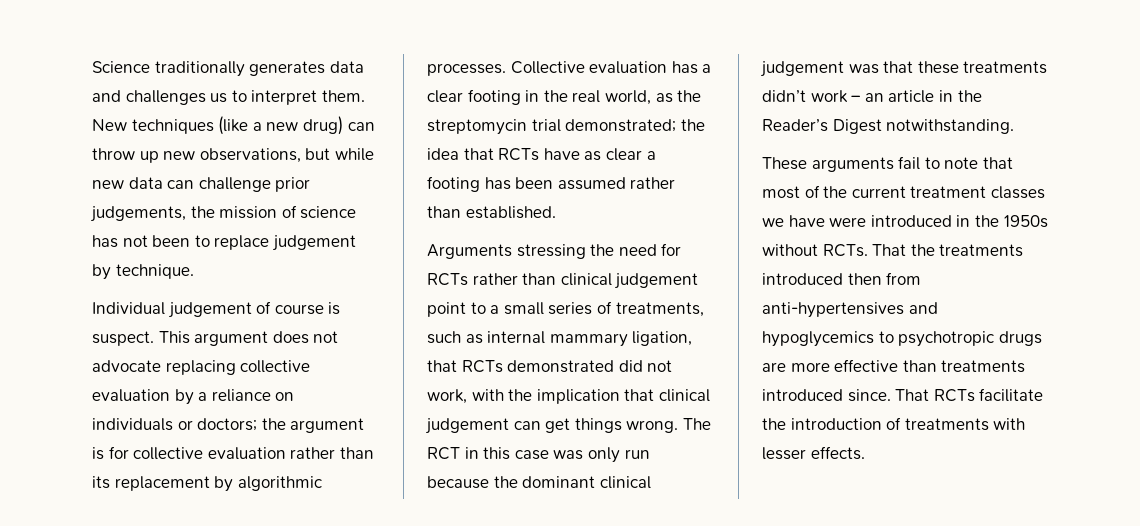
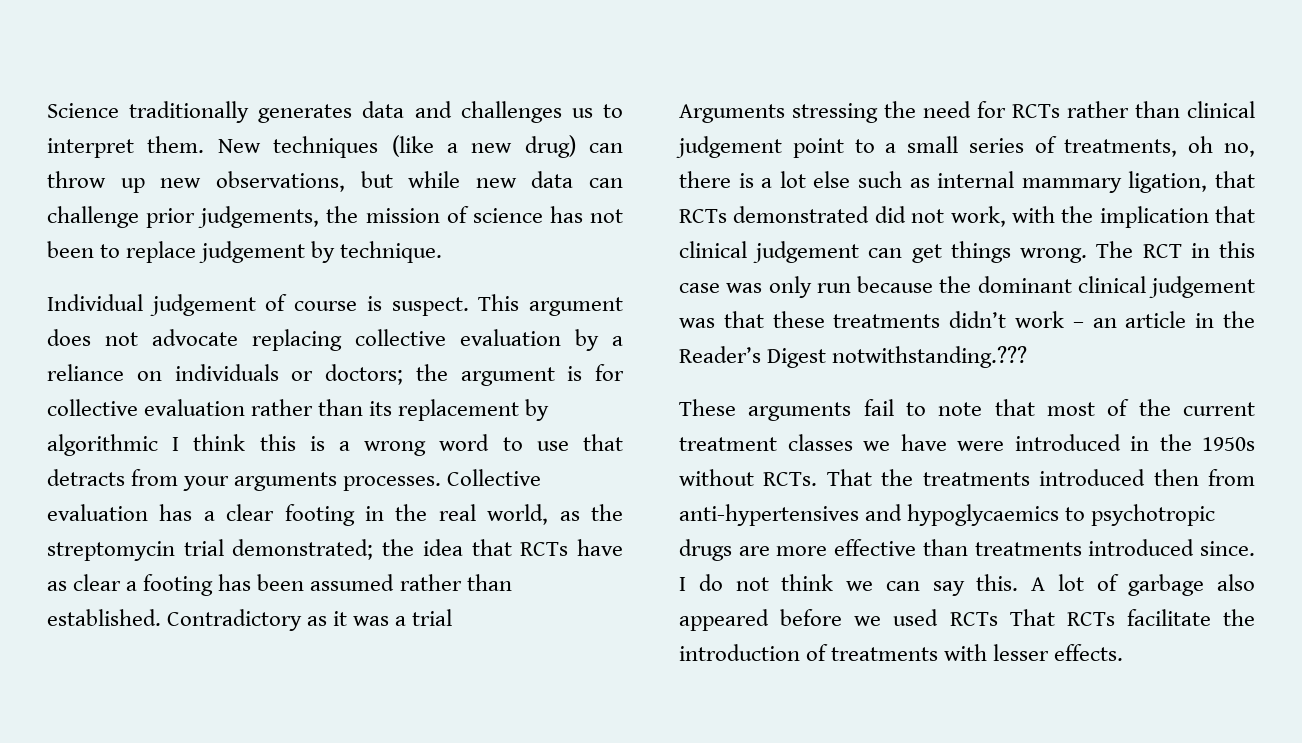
- This argument does not advocate replacing collective evaluation by a reliance on individuals or doctors; the argument is for collective evaluation rather than its replacement by algorithmic processes.
+ This argument does not advocate replacing collective evaluation by a reliance on individuals or doctors; the argument is for collective evaluation rather than its replacement by algorithmic I think this is a wrong word to use that detracts from your arguments processes.
+ Contradictory as it was a trial
- Arguments stressing the need for RCTs rather than clinical judgement point to a small series of treatments, such as internal mammary ligation, that RCTs demonstrated did not work, with the implication that clinical judgement can get things wrong.
+ Arguments stressing the need for RCTs rather than clinical judgement point to a small series of treatments, oh no, there is a lot else such as internal mammary ligation, that RCTs demonstrated did not work, with the implication that clinical judgement can get things wrong.
- The RCT in this case was only run because the dominant clinical judgement was that these treatments didn’t work – an article in the Reader’s Digest notwithstanding.
+ The RCT in this case was only run because the dominant clinical judgement was that these treatments didn’t work – an article in the Reader’s Digest notwithstanding.???
- That the treatments introduced then from anti-hypertensives and hypoglycemics to psychotropic drugs are more effective than treatments introduced since.
+ That the treatments introduced then from anti-hypertensives and hypoglycaemics to psychotropic drugs are more effective than treatments introduced since.
- That RCTs facilitate the introduction of treatments with lesser effects.
+ I do not think we can say this. A lot of garbage also appeared before we used RCTs That RCTs facilitate the introduction of treatments with lesser effects.

